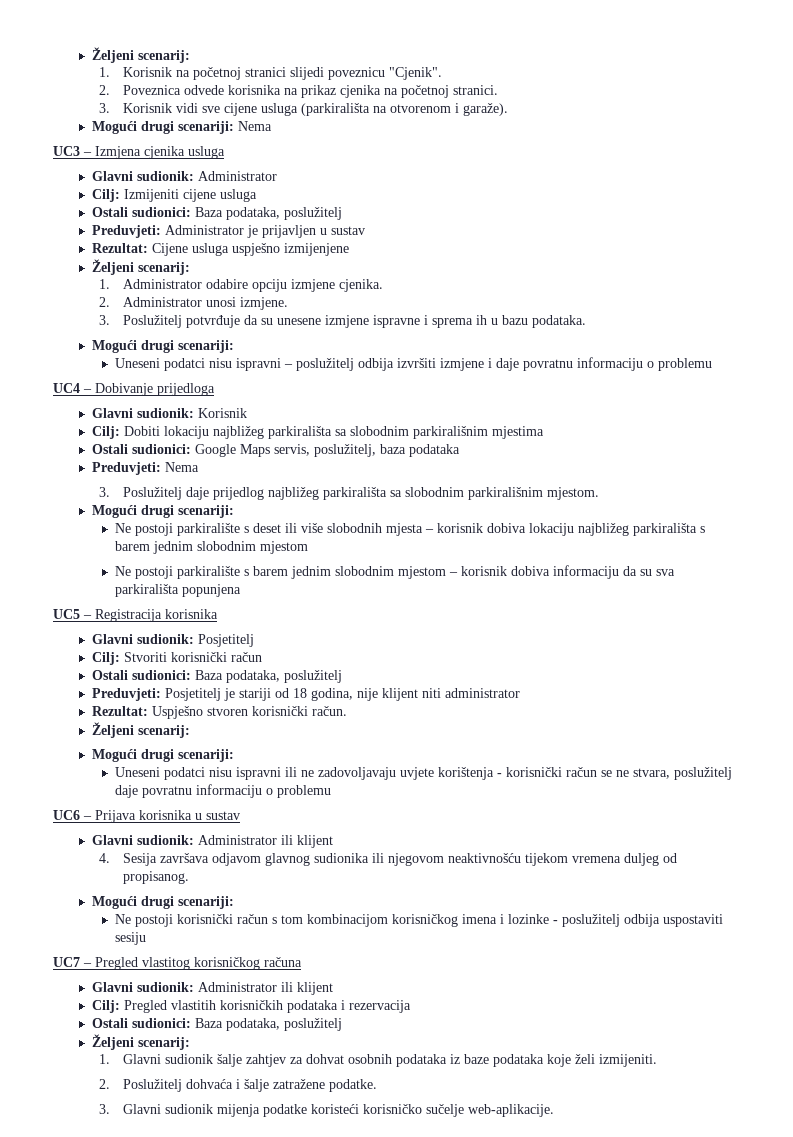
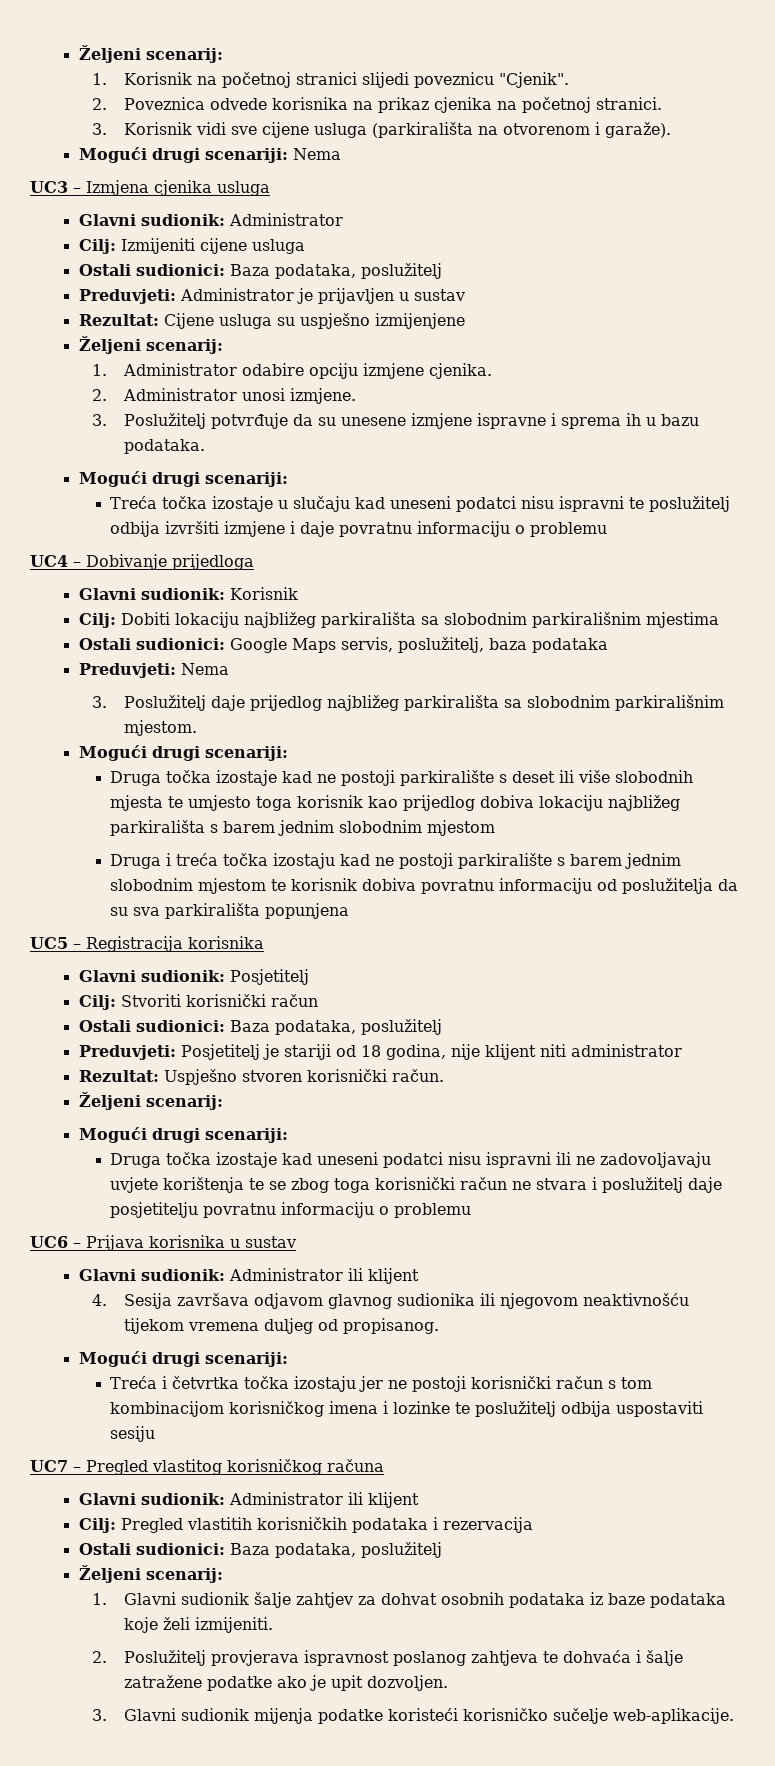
- Rezultat: Cijene usluga uspješno izmijenjene
+ Rezultat: Cijene usluga su uspješno izmijenjene
- Uneseni podatci nisu ispravni – poslužitelj odbija izvršiti izmjene i daje povratnu informaciju o problemu
+ Treća točka izostaje u slučaju kad uneseni podatci nisu ispravni te poslužitelj odbija izvršiti izmjene i daje povratnu informaciju o problemu
- Ne postoji parkiralište s deset ili više slobodnih mjesta – korisnik dobiva lokaciju najbližeg parkirališta s barem jednim slobodnim mjestom
+ Druga točka izostaje kad ne postoji parkiralište s deset ili više slobodnih mjesta te umjesto toga korisnik kao prijedlog dobiva lokaciju najbližeg parkirališta s barem jednim slobodnim mjestom
- Ne postoji parkiralište s barem jednim slobodnim mjestom – korisnik dobiva informaciju da su sva parkirališta popunjena
+ Druga i treća točka izostaju kad ne postoji parkiralište s barem jednim slobodnim mjestom te korisnik dobiva povratnu informaciju od poslužitelja da su sva parkirališta popunjena
- Uneseni podatci nisu ispravni ili ne zadovoljavaju uvjete korištenja - korisnički račun se ne stvara, poslužitelj daje povratnu informaciju o problemu
+ Druga točka izostaje kad uneseni podatci nisu ispravni ili ne zadovoljavaju uvjete korištenja te se zbog toga korisnički račun ne stvara i poslužitelj daje posjetitelju povratnu informaciju o problemu
- Ne postoji korisnički račun s tom kombinacijom korisničkog imena i lozinke - poslužitelj odbija uspostaviti sesiju
+ Treća i četvrtka točka izostaju jer ne postoji korisnički račun s tom kombinacijom korisničkog imena i lozinke te poslužitelj odbija uspostaviti sesiju
- 2. Poslužitelj dohvaća i šalje zatražene podatke.
+ 2. Poslužitelj provjerava ispravnost poslanog zahtjeva te dohvaća i šalje zatražene podatke ako je upit dozvoljen.

